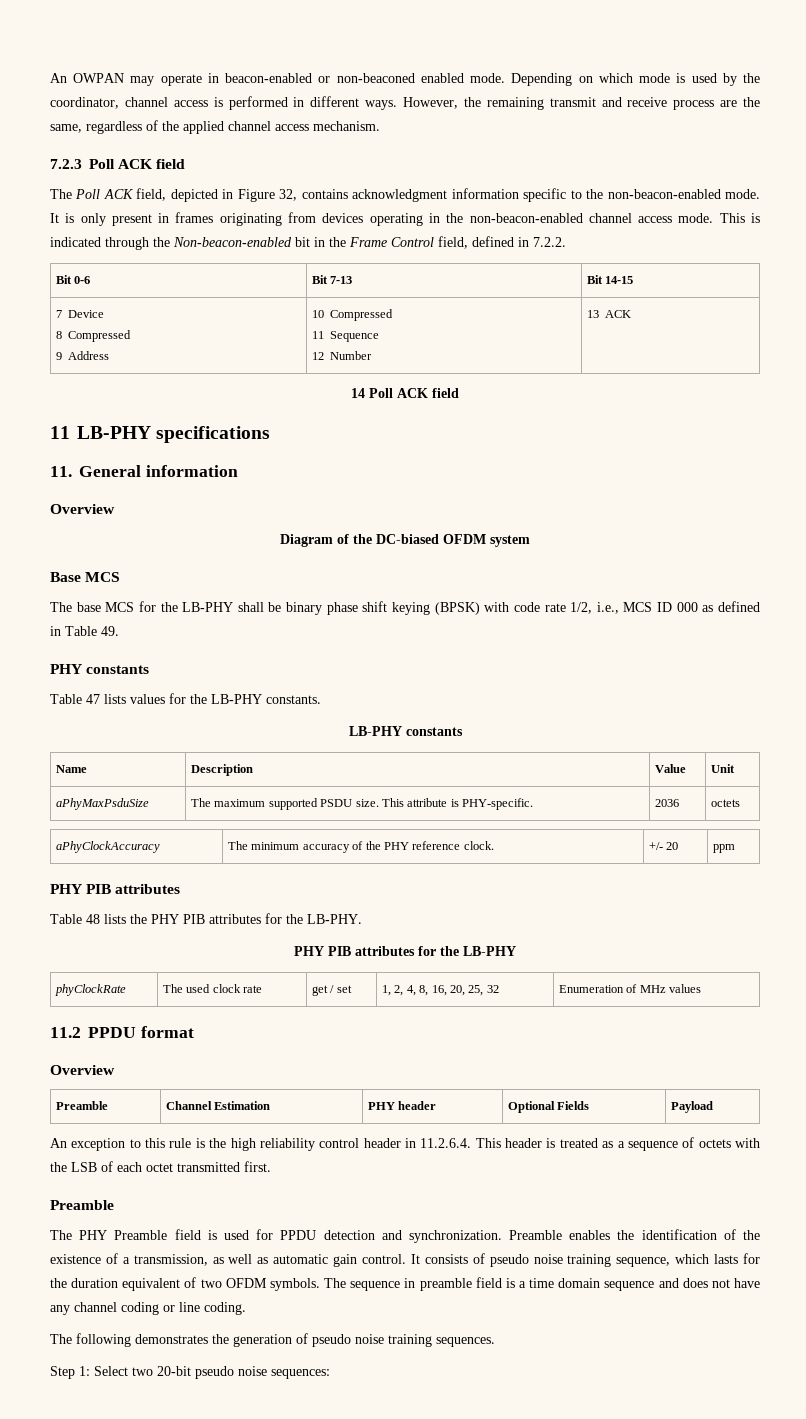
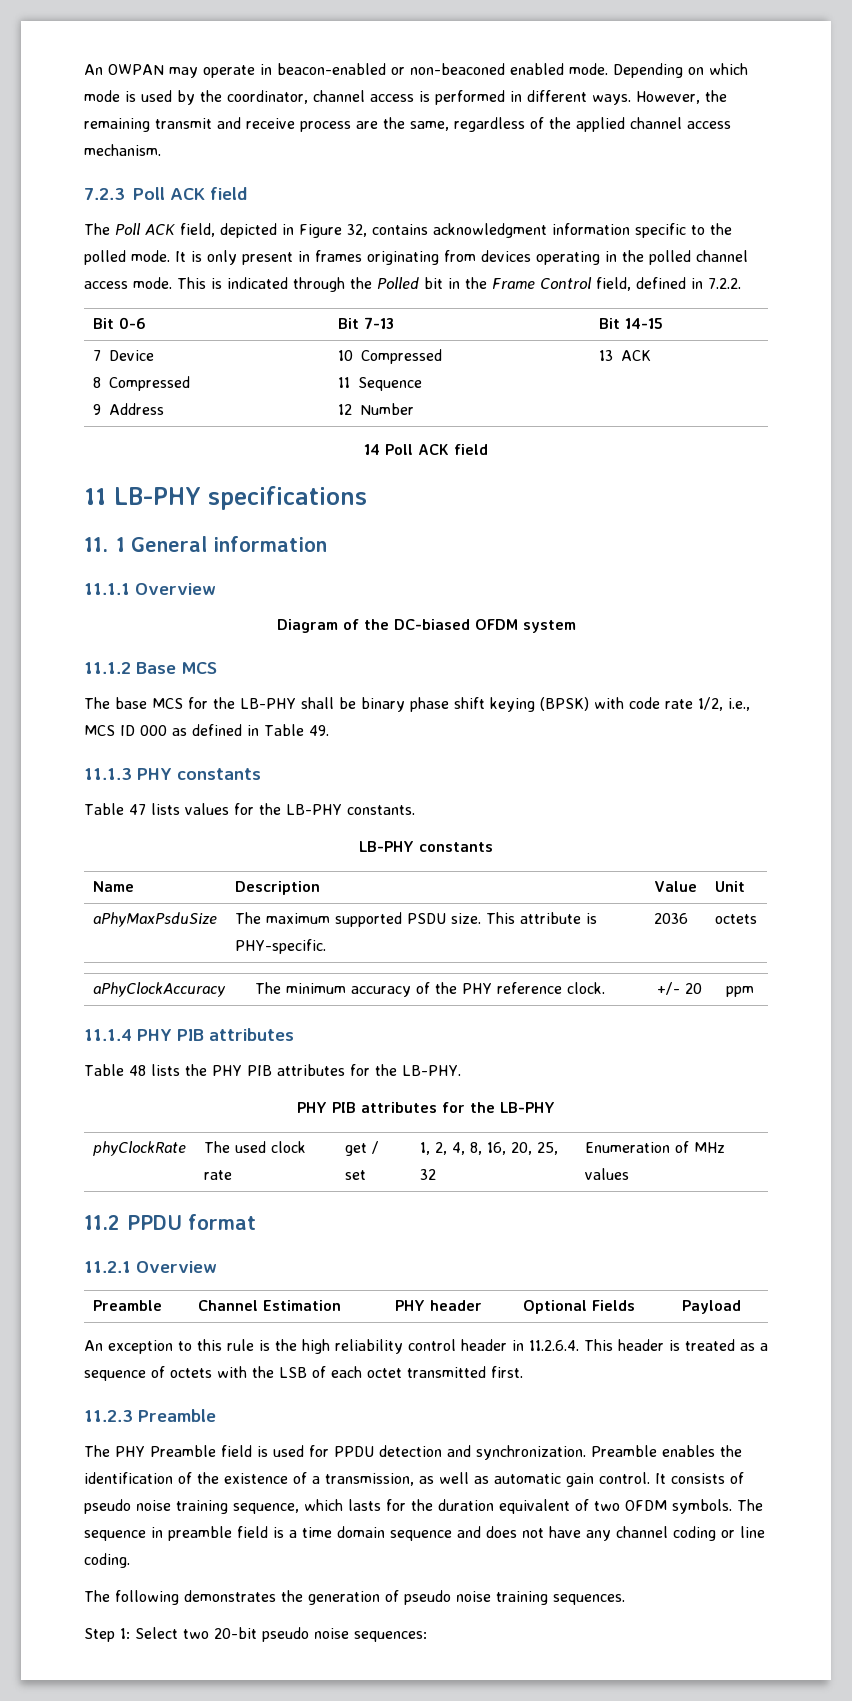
- The Poll ACK field, depicted in Figure 32, contains acknowledgment information specific to the non-beacon-enabled mode.
+ The Poll ACK field, depicted in Figure 32, contains acknowledgment information specific to the polled mode.
- It is only present in frames originating from devices operating in the non-beacon-enabled channel access mode.
+ It is only present in frames originating from devices operating in the polled channel access mode.
- This is indicated through the Non-beacon-enabled bit in the Frame Control field, defined in 7.2.2.
+ This is indicated through the Polled bit in the Frame Control field, defined in 7.2.2.
- 11. General information
- Overview
+ 11. 1 General information
+ 11.1.1 Overview
- Base MCS
+ 11.1.2 Base MCS
- PHY constants
+ 11.1.3 PHY constants
  aPhyClockAccuracy | The minimum accuracy of the PHY reference clock. | +/- 20 | ppm
- PHY PIB attributes
+ 11.1.4 PHY PIB attributes
  11.2 PPDU format
- Overview
+ 11.2.1 Overview
  An exception to this rule is the high reliability control header in 11.2.6.4. This header is treated as a sequence of octets with the LSB of each octet transmitted first.
- Preamble
+ 11.2.3 Preamble

